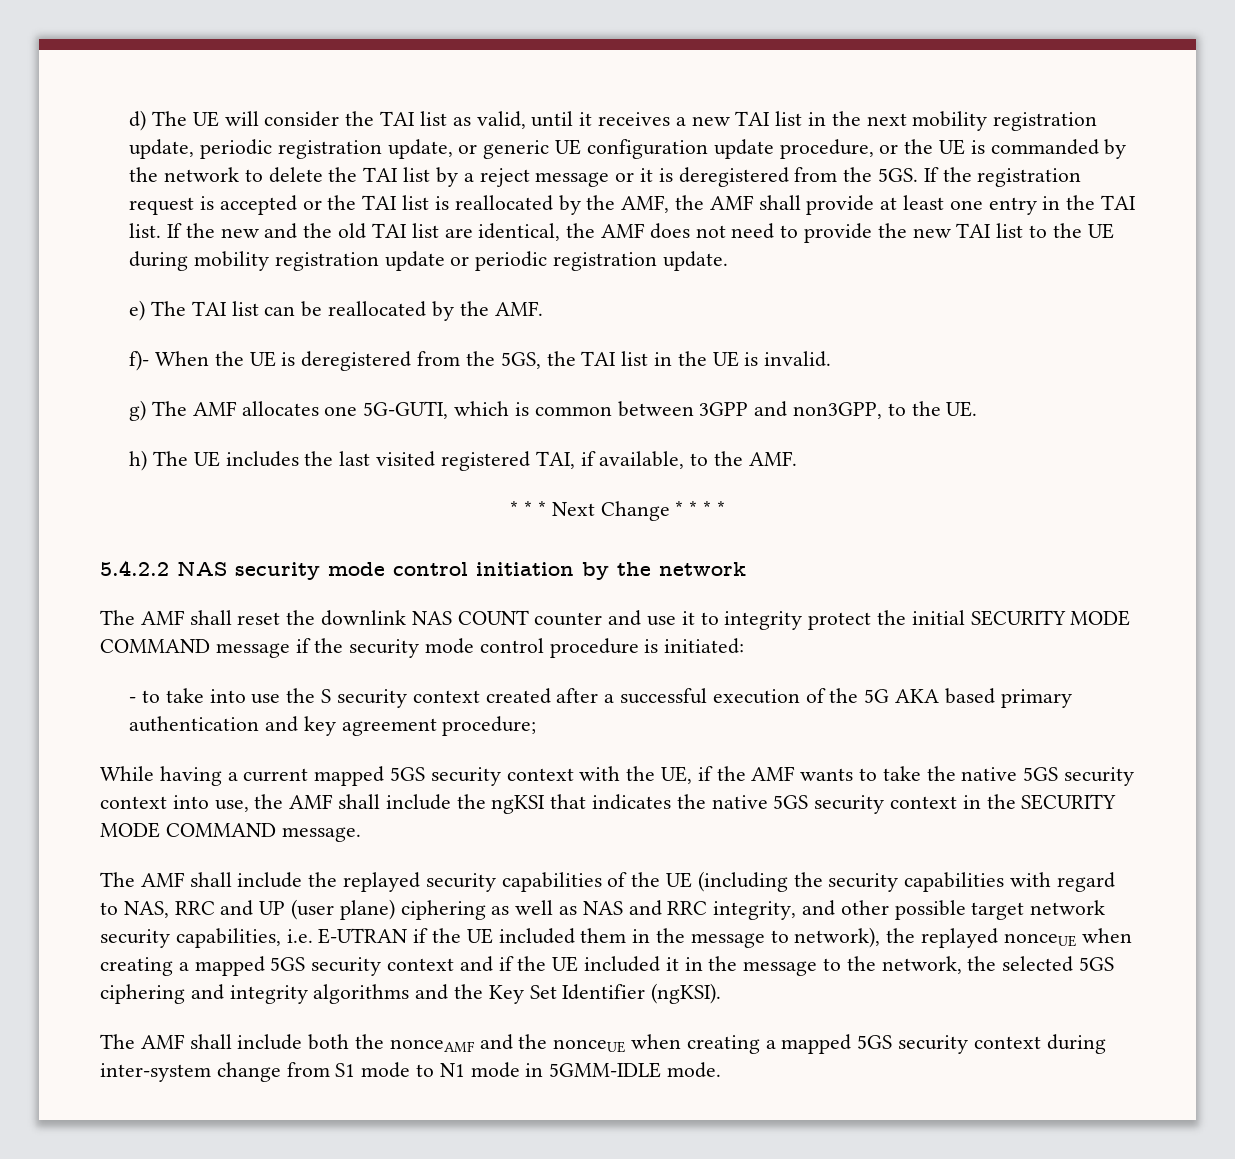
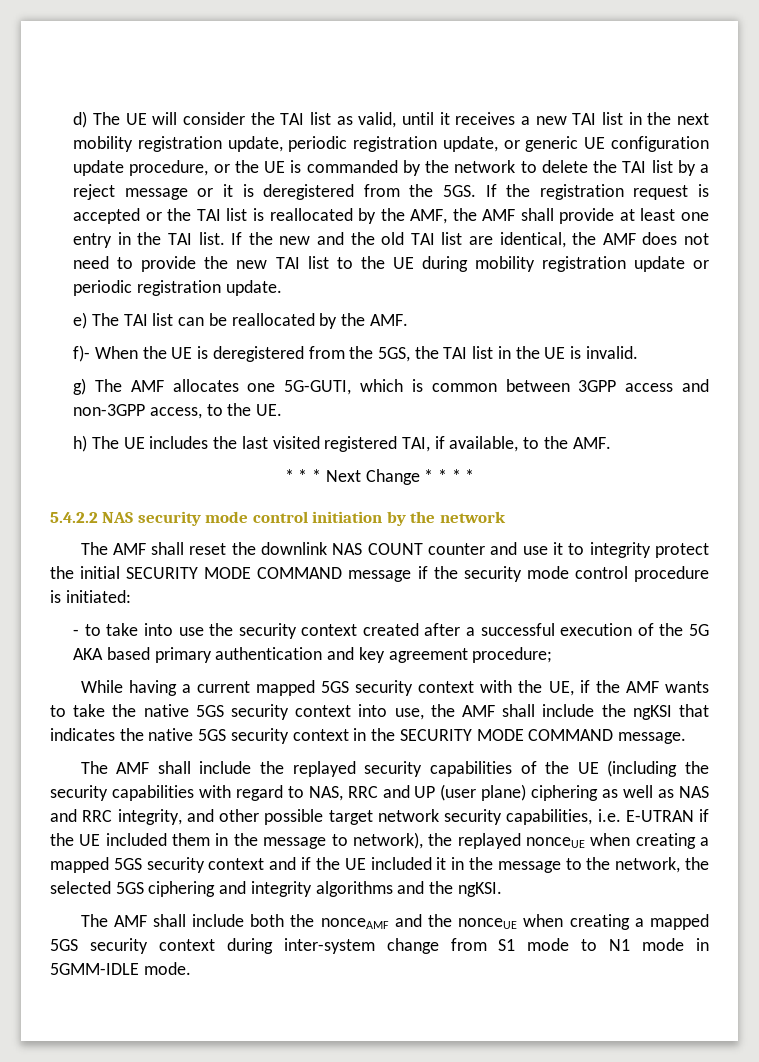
- g) The AMF allocates one 5G-GUTI, which is common between 3GPP and non3GPP, to the UE.
+ g) The AMF allocates one 5G-GUTI, which is common between 3GPP access and non-3GPP access, to the UE.
- - to take into use the S security context created after a successful execution of the 5G AKA based primary authentication and key agreement procedure;
+ - to take into use the security context created after a successful execution of the 5G AKA based primary authentication and key agreement procedure;
- The AMF shall include the replayed security capabilities of the UE (including the security capabilities with regard to NAS, RRC and UP (user plane) ciphering as well as NAS and RRC integrity, and other possible target network security capabilities, i.e. E-UTRAN if the UE included them in the message to network), the replayed nonceUE when creating a mapped 5GS security context and if the UE included it in the message to the network, the selected 5GS ciphering and integrity algorithms and the Key Set Identifier (ngKSI).
+ The AMF shall include the replayed security capabilities of the UE (including the security capabilities with regard to NAS, RRC and UP (user plane) ciphering as well as NAS and RRC integrity, and other possible target network security capabilities, i.e. E-UTRAN if the UE included them in the message to network), the replayed nonceUE when creating a mapped 5GS security context and if the UE included it in the message to the network, the selected 5GS ciphering and integrity algorithms and the ngKSI.

